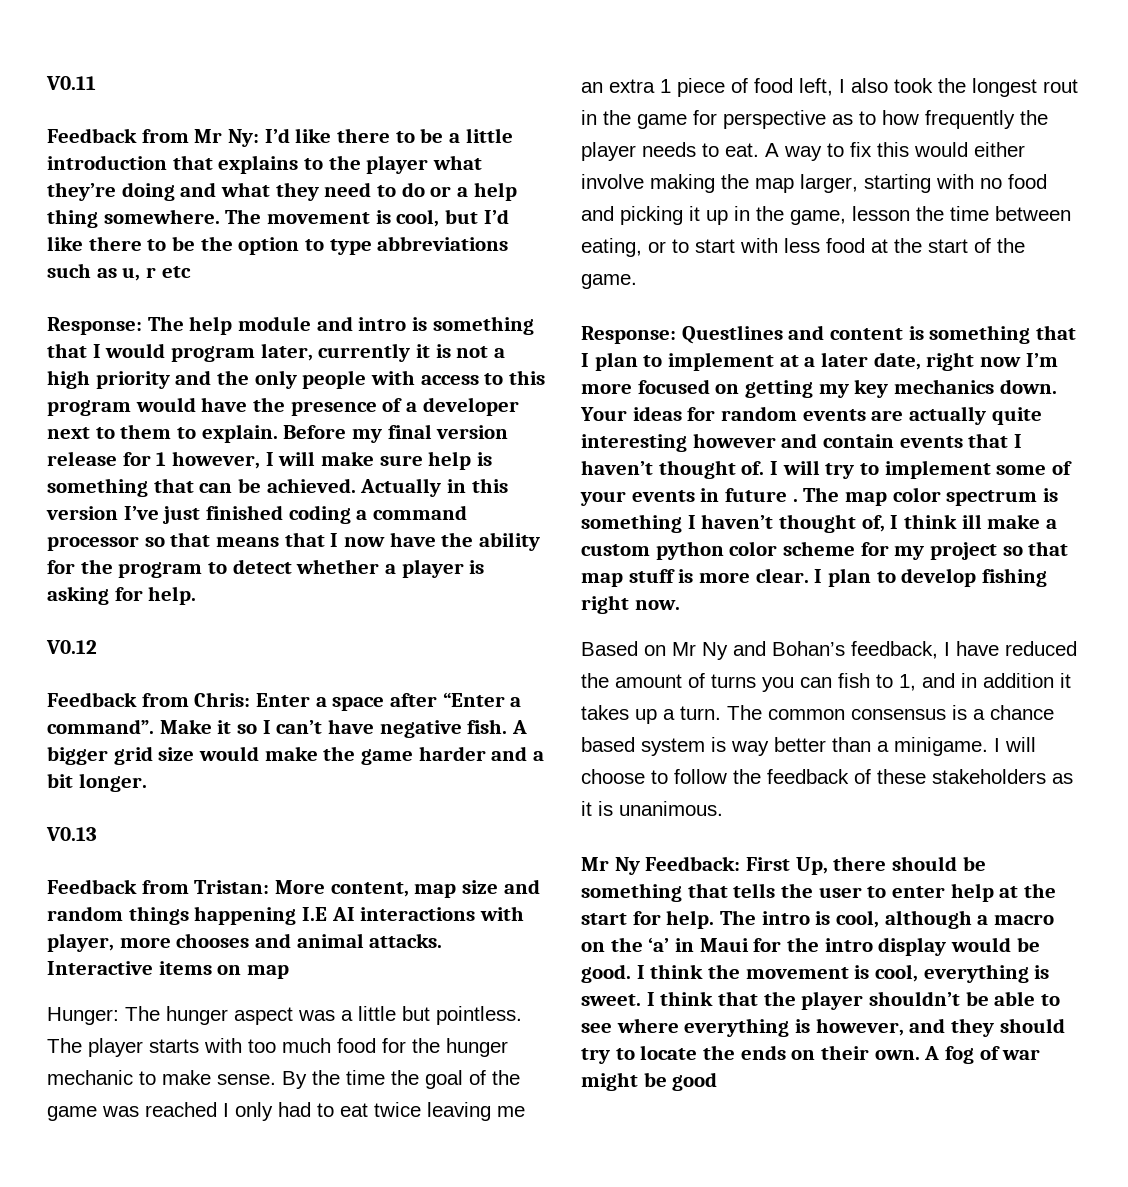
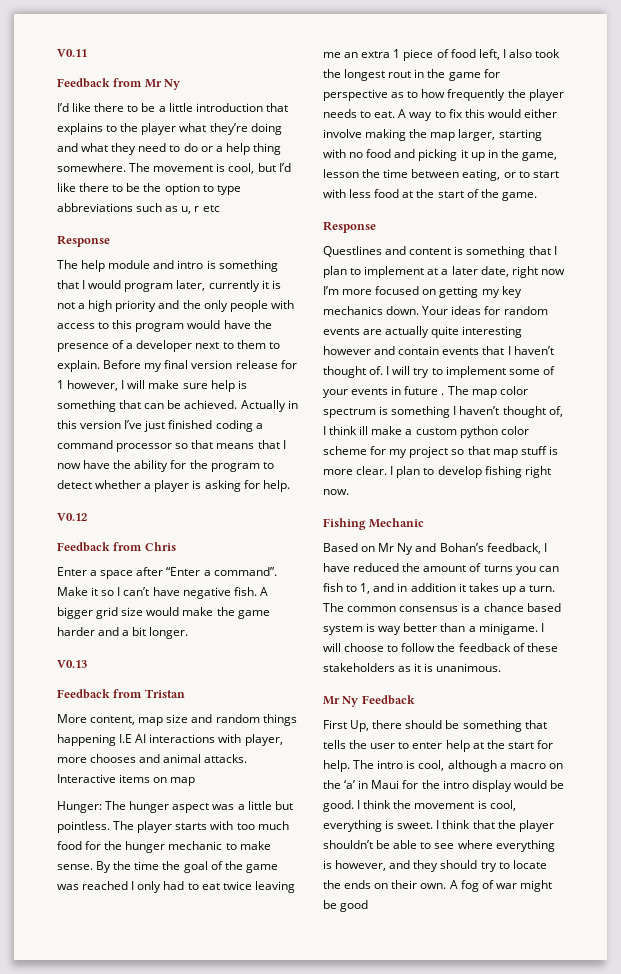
- Feedback from Mr Ny: I’d like there to be a little introduction that explains to the player what they’re doing and what they need to do or a help thing somewhere.
+ Feedback from Mr Ny
+ I’d like there to be a little introduction that explains to the player what they’re doing and what they need to do or a help thing somewhere.
  The movement is cool, but I’d like there to be the option to type abbreviations such as u, r etc
- Response: The help module and intro is something that I would program later, currently it is not a high priority and the only people with access to this program would have the presence of a developer next to them to explain.
+ Response
+ The help module and intro is something that I would program later, currently it is not a high priority and the only people with access to this program would have the presence of a developer next to them to explain.
- Feedback from Chris: Enter a space after “Enter a command”.
+ Feedback from Chris
+ Enter a space after “Enter a command”.
- Feedback from Tristan: More content, map size and random things happening I.E AI interactions with player, more chooses and animal attacks.
+ Feedback from Tristan
+ More content, map size and random things happening I.E AI interactions with player, more chooses and animal attacks.
  A way to fix this would either involve making the map larger, starting with no food and picking it up in the game, lesson the time between eating, or to start with less food at the start of the game.
- Response: Questlines and content is something that I plan to implement at a later date, right now I’m more focused on getting my key mechanics down.
+ Response
+ Questlines and content is something that I plan to implement at a later date, right now I’m more focused on getting my key mechanics down.
+ Fishing Mechanic
- Mr Ny Feedback: First Up, there should be something that tells the user to enter help at the start for help.
+ Mr Ny Feedback
+ First Up, there should be something that tells the user to enter help at the start for help.

